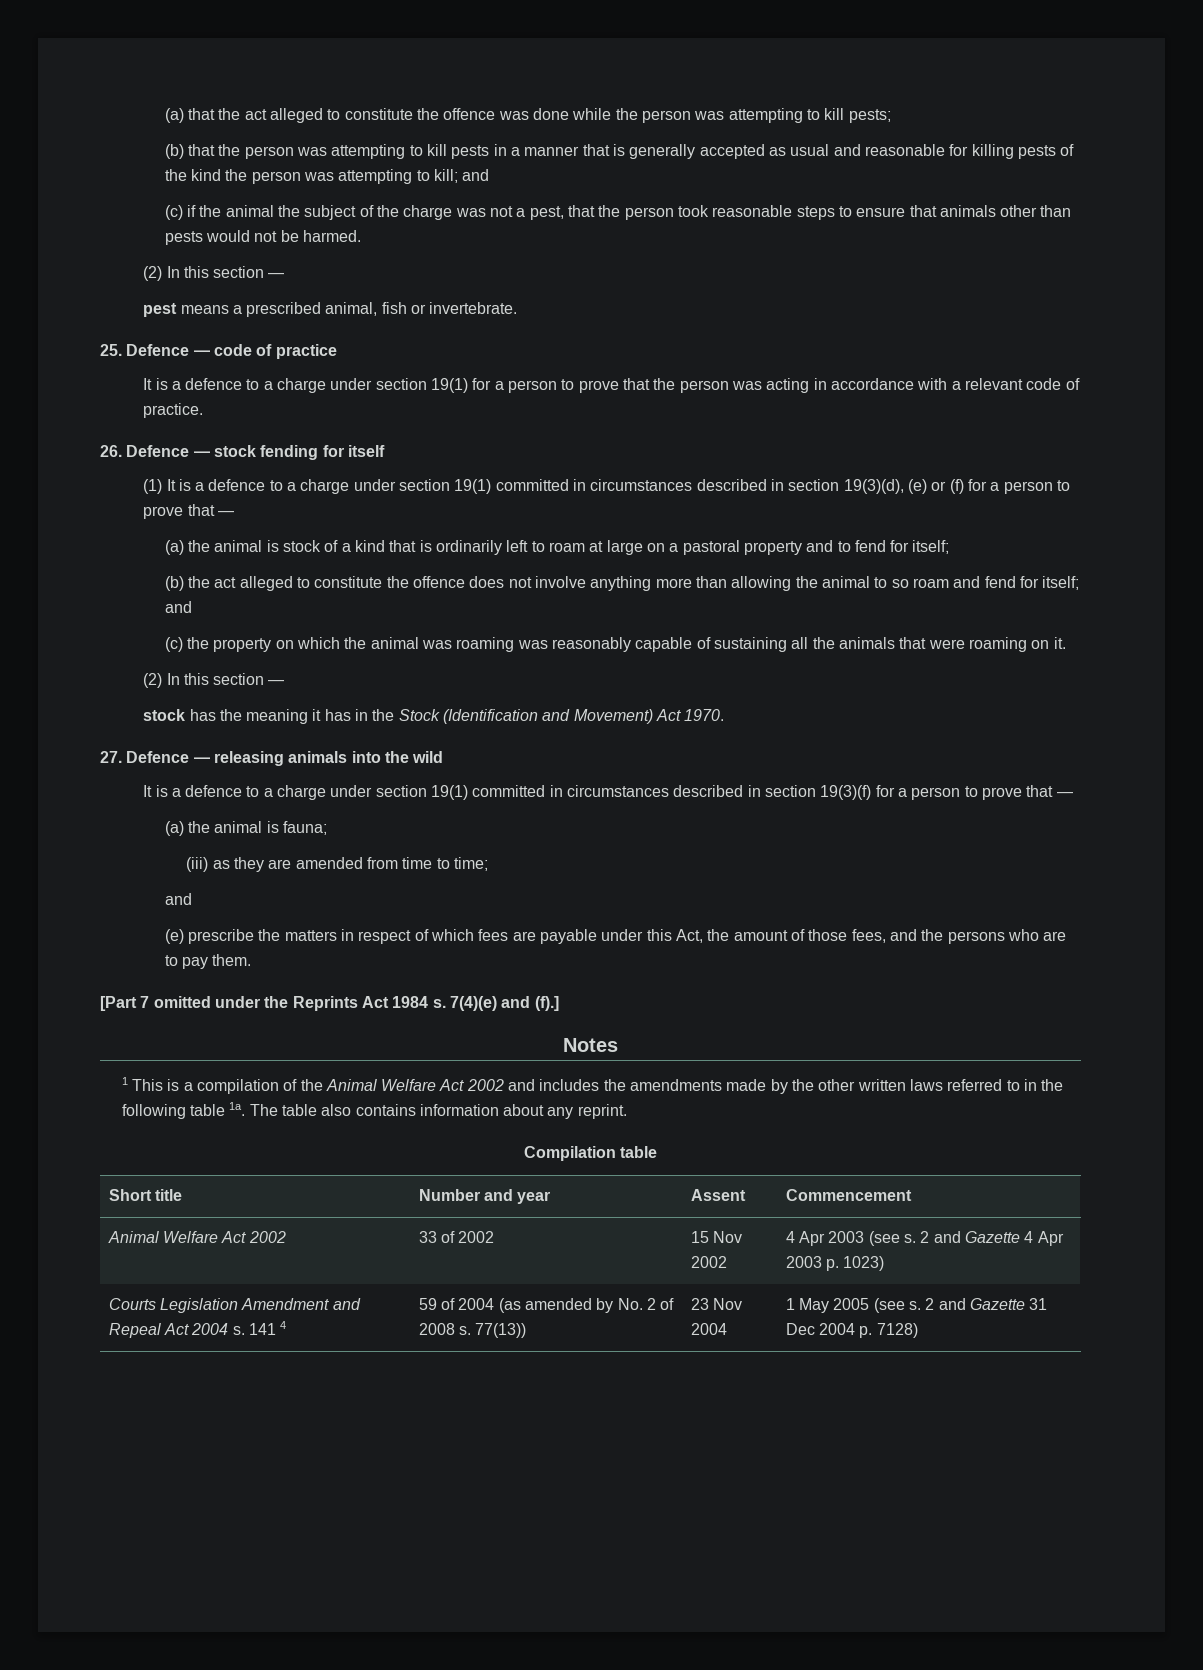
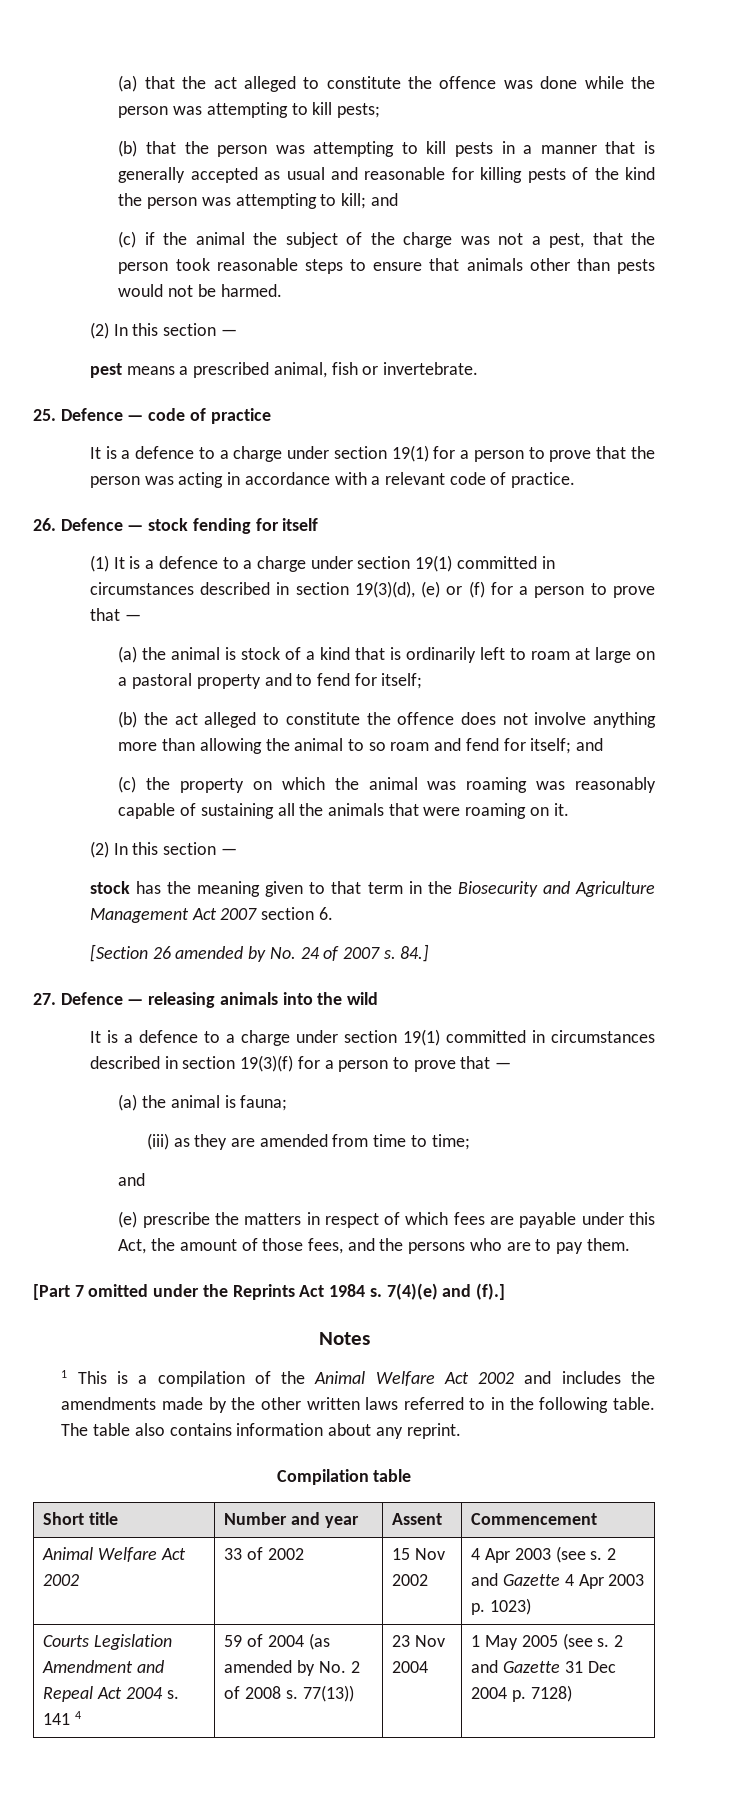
- stock has the meaning it has in the Stock (Identification and Movement) Act 1970.
+ stock has the meaning given to that term in the Biosecurity and Agriculture Management Act 2007 section 6.
+ [Section 26 amended by No. 24 of 2007 s. 84.]
- 1 This is a compilation of the Animal Welfare Act 2002 and includes the amendments made by the other written laws referred to in the following table 1a.
+ 1 This is a compilation of the Animal Welfare Act 2002 and includes the amendments made by the other written laws referred to in the following table.

